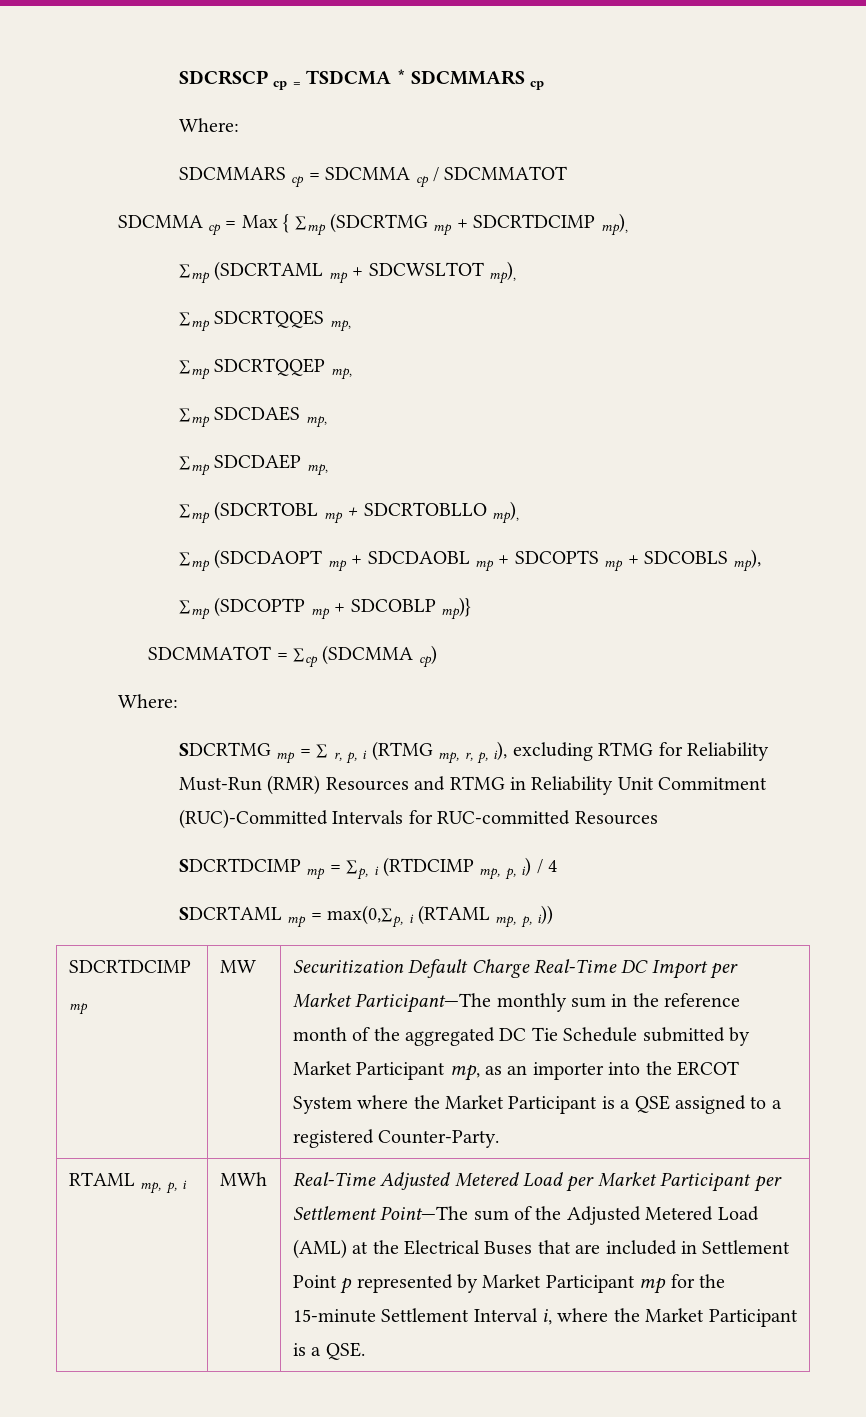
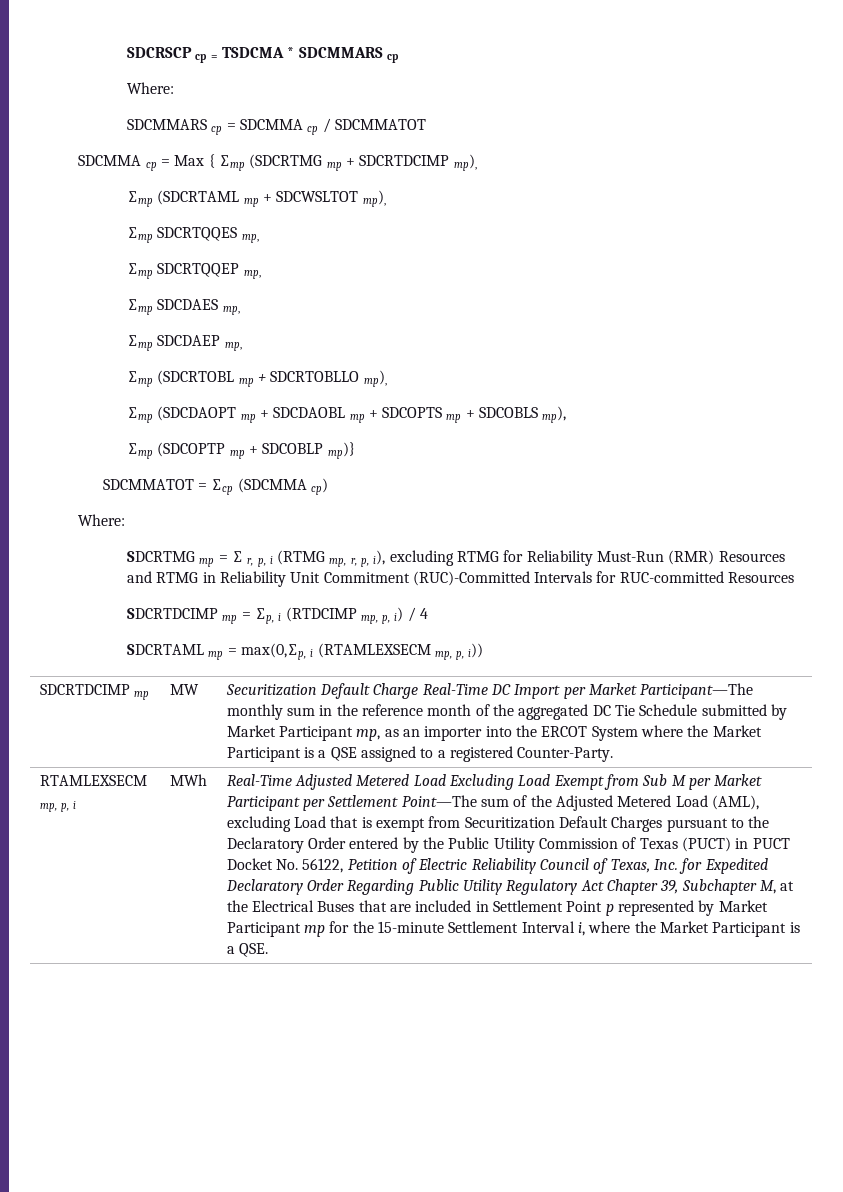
- SDCRTAML mp = max(0,∑p, i (RTAML mp, p, i))
+ SDCRTAML mp = max(0,∑p, i (RTAMLEXSECM mp, p, i))
- RTAML mp, p, i
+ RTAMLEXSECM mp, p, i
- Real-Time Adjusted Metered Load per Market Participant per Settlement Point—The sum of the Adjusted Metered Load (AML) at the Electrical Buses that are included in Settlement Point p represented by Market Participant mp for the 15-minute Settlement Interval i, where the Market Participant is a QSE.
+ Real-Time Adjusted Metered Load Excluding Load Exempt from Sub M per Market Participant per Settlement Point—The sum of the Adjusted Metered Load (AML), excluding Load that is exempt from Securitization Default Charges pursuant to the Declaratory Order entered by the Public Utility Commission of Texas (PUCT) in PUCT Docket No. 56122, Petition of Electric Reliability Council of Texas, Inc. for Expedited Declaratory Order Regarding Public Utility Regulatory Act Chapter 39, Subchapter M, at the Electrical Buses that are included in Settlement Point p represented by Market Participant mp for the 15-minute Settlement Interval i, where the Market Participant is a QSE.

